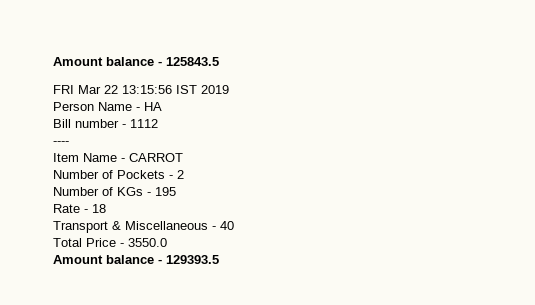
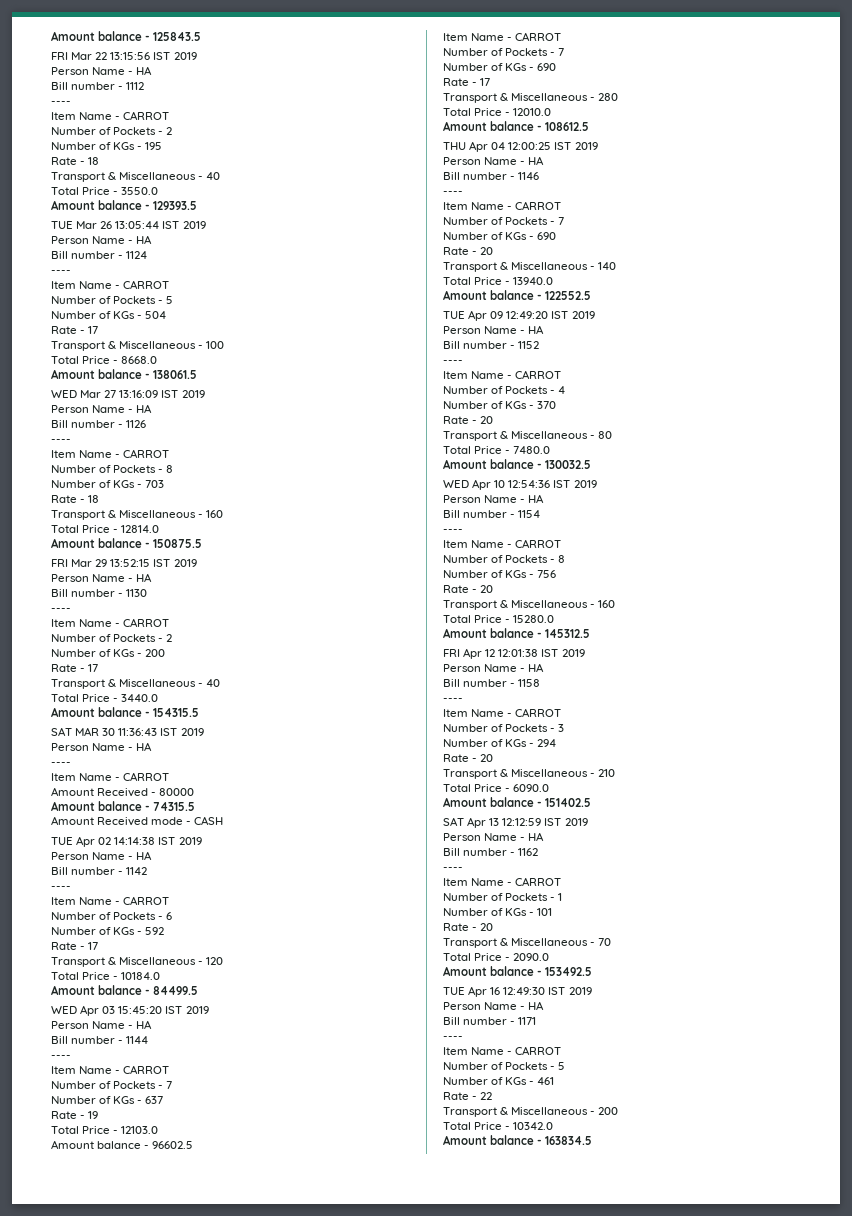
+ TUE Mar 26 13:05:44 IST 2019
+ Person Name - HA
+ Bill number - 1124
+ ----
+ Item Name - CARROT
+ Number of Pockets - 5
+ Number of KGs - 504
+ Rate - 17
+ Transport & Miscellaneous - 100
+ Total Price - 8668.0
+ Amount balance - 138061.5
+ WED Mar 27 13:16:09 IST 2019
+ Person Name - HA
+ Bill number - 1126
+ ----
+ Item Name - CARROT
+ Number of Pockets - 8
+ Number of KGs - 703
+ Rate - 18
+ Transport & Miscellaneous - 160
+ Total Price - 12814.0
+ Amount balance - 150875.5
+ FRI Mar 29 13:52:15 IST 2019
+ Person Name - HA
+ Bill number - 1130
+ ----
+ Item Name - CARROT
+ Number of Pockets - 2
+ Number of KGs - 200
+ Rate - 17
+ Transport & Miscellaneous - 40
+ Total Price - 3440.0
+ Amount balance - 154315.5
+ SAT MAR 30 11:36:43 IST 2019
+ Person Name - HA
+ ----
+ Item Name - CARROT
+ Amount Received - 80000
+ Amount balance - 74315.5
+ Amount Received mode - CASH
+ TUE Apr 02 14:14:38 IST 2019
+ Person Name - HA
+ Bill number - 1142
+ ----
+ Item Name - CARROT
+ Number of Pockets - 6
+ Number of KGs - 592
+ Rate - 17
+ Transport & Miscellaneous - 120
+ Total Price - 10184.0
+ Amount balance - 84499.5
+ WED Apr 03 15:45:20 IST 2019
+ Person Name - HA
+ Bill number - 1144
+ ----
+ Item Name - CARROT
+ Number of Pockets - 7
+ Number of KGs - 637
+ Rate - 19
+ Total Price - 12103.0
+ Amount balance - 96602.5
+ Item Name - CARROT
+ Number of Pockets - 7
+ Number of KGs - 690
+ Rate - 17
+ Transport & Miscellaneous - 280
+ Total Price - 12010.0
+ Amount balance - 108612.5
+ THU Apr 04 12:00:25 IST 2019
+ Person Name - HA
+ Bill number - 1146
+ ----
+ Item Name - CARROT
+ Number of Pockets - 7
+ Number of KGs - 690
+ Rate - 20
+ Transport & Miscellaneous - 140
+ Total Price - 13940.0
+ Amount balance - 122552.5
+ TUE Apr 09 12:49:20 IST 2019
+ Person Name - HA
+ Bill number - 1152
+ ----
+ Item Name - CARROT
+ Number of Pockets - 4
+ Number of KGs - 370
+ Rate - 20
+ Transport & Miscellaneous - 80
+ Total Price - 7480.0
+ Amount balance - 130032.5
+ WED Apr 10 12:54:36 IST 2019
+ Person Name - HA
+ Bill number - 1154
+ ----
+ Item Name - CARROT
+ Number of Pockets - 8
+ Number of KGs - 756
+ Rate - 20
+ Transport & Miscellaneous - 160
+ Total Price - 15280.0
+ Amount balance - 145312.5
+ FRI Apr 12 12:01:38 IST 2019
+ Person Name - HA
+ Bill number - 1158
+ ----
+ Item Name - CARROT
+ Number of Pockets - 3
+ Number of KGs - 294
+ Rate - 20
+ Transport & Miscellaneous - 210
+ Total Price - 6090.0
+ Amount balance - 151402.5
+ SAT Apr 13 12:12:59 IST 2019
+ Person Name - HA
+ Bill number - 1162
+ ----
+ Item Name - CARROT
+ Number of Pockets - 1
+ Number of KGs - 101
+ Rate - 20
+ Transport & Miscellaneous - 70
+ Total Price - 2090.0
+ Amount balance - 153492.5
+ TUE Apr 16 12:49:30 IST 2019
+ Person Name - HA
+ Bill number - 1171
+ ----
+ Item Name - CARROT
+ Number of Pockets - 5
+ Number of KGs - 461
+ Rate - 22
+ Transport & Miscellaneous - 200
+ Total Price - 10342.0
+ Amount balance - 163834.5

